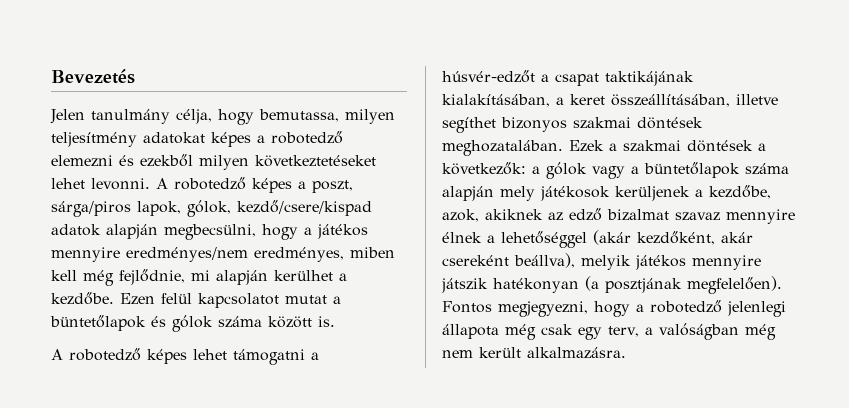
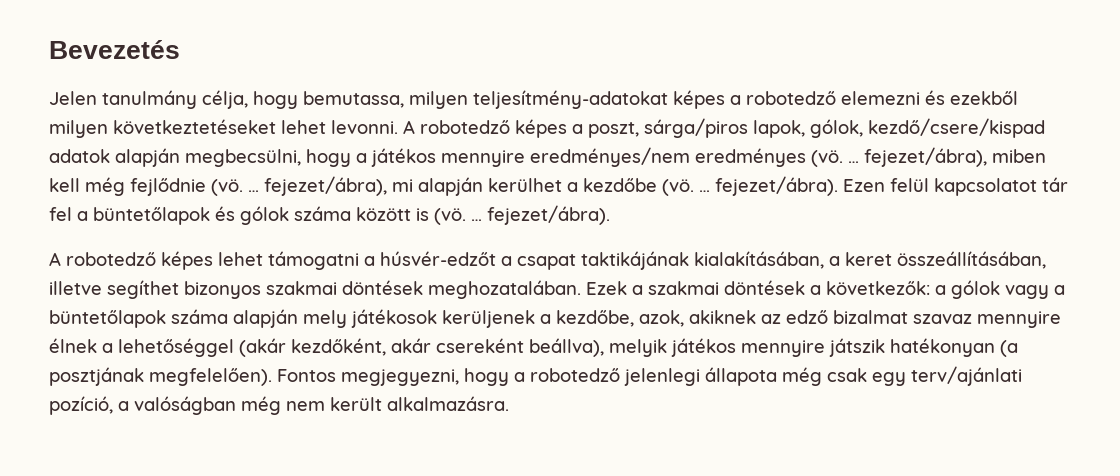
- Jelen tanulmány célja, hogy bemutassa, milyen teljesítmény adatokat képes a robotedző elemezni és ezekből milyen következtetéseket lehet levonni.
+ Jelen tanulmány célja, hogy bemutassa, milyen teljesítmény-adatokat képes a robotedző elemezni és ezekből milyen következtetéseket lehet levonni.
- A robotedző képes a poszt, sárga/piros lapok, gólok, kezdő/csere/kispad adatok alapján megbecsülni, hogy a játékos mennyire eredményes/nem eredményes, miben kell még fejlődnie, mi alapján kerülhet a kezdőbe.
+ A robotedző képes a poszt, sárga/piros lapok, gólok, kezdő/csere/kispad adatok alapján megbecsülni, hogy a játékos mennyire eredményes/nem eredményes (vö. … fejezet/ábra), miben kell még fejlődnie (vö. … fejezet/ábra), mi alapján kerülhet a kezdőbe (vö. … fejezet/ábra).
- Ezen felül kapcsolatot mutat a büntetőlapok és gólok száma között is.
+ Ezen felül kapcsolatot tár fel a büntetőlapok és gólok száma között is (vö. … fejezet/ábra).
- Fontos megjegyezni, hogy a robotedző jelenlegi állapota még csak egy terv, a valóságban még nem került alkalmazásra.
+ Fontos megjegyezni, hogy a robotedző jelenlegi állapota még csak egy terv/ajánlati pozíció, a valóságban még nem került alkalmazásra.

